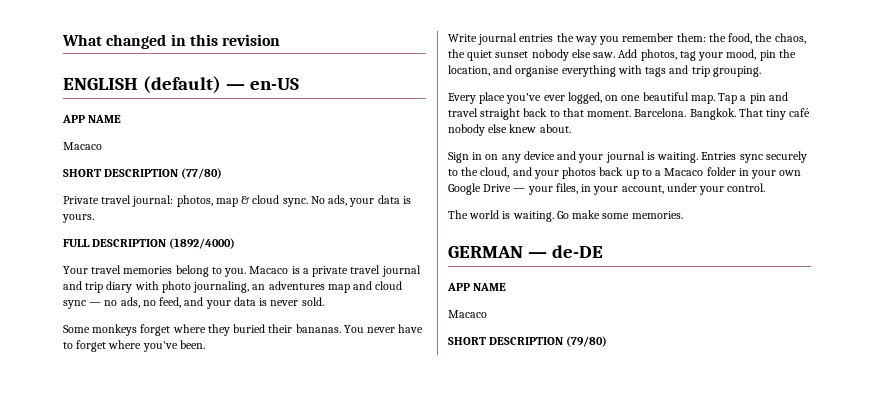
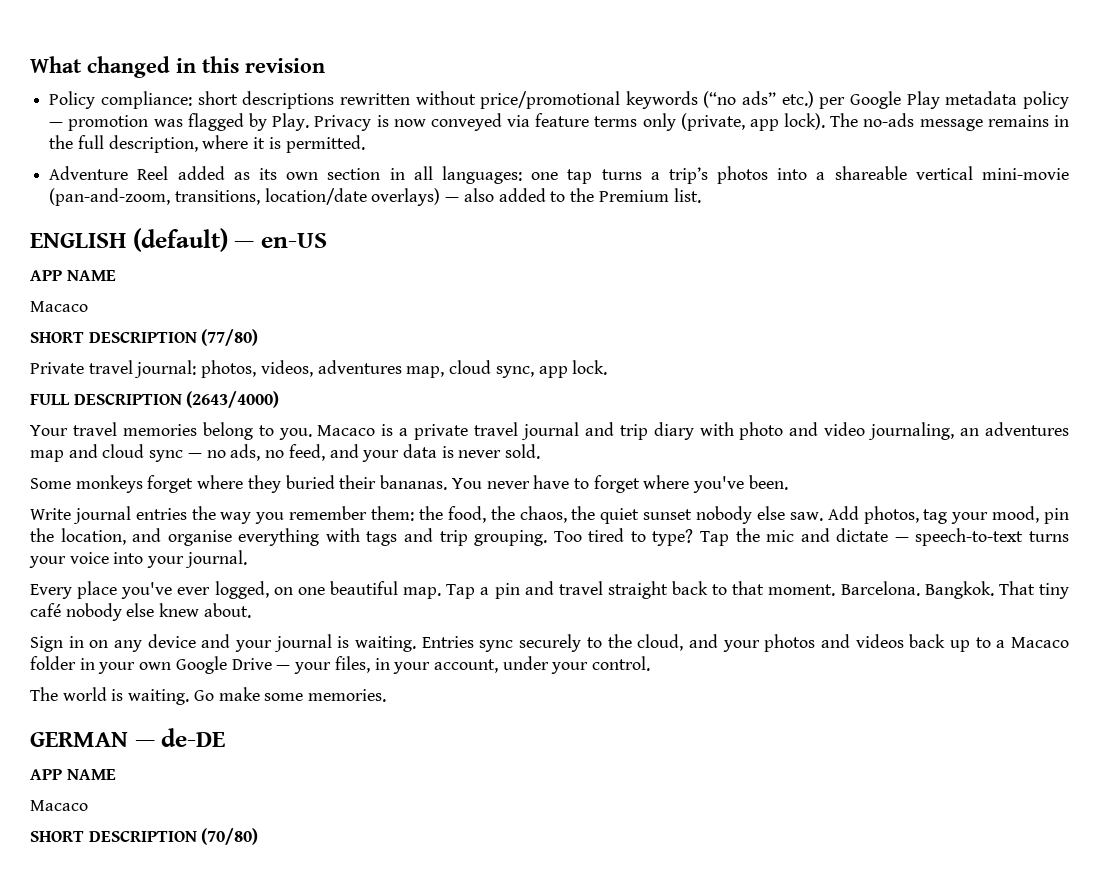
+ Policy compliance: short descriptions rewritten without price/promotional keywords (“no ads” etc.) per Google Play metadata policy — promotion was flagged by Play. Privacy is now conveyed via feature terms only (private, app lock). The no-ads message remains in the full description, where it is permitted.
+ Adventure Reel added as its own section in all languages: one tap turns a trip’s photos into a shareable vertical mini-movie (pan-and-zoom, transitions, location/date overlays) — also added to the Premium list.
- Private travel journal: photos, map & cloud sync. No ads, your data is yours.
+ Private travel journal: photos, videos, adventures map, cloud sync, app lock.
- FULL DESCRIPTION (1892/4000)
+ FULL DESCRIPTION (2643/4000)
- Macaco is a private travel journal and trip diary with photo journaling, an adventures map and cloud sync — no ads, no feed, and your data is never sold.
+ Macaco is a private travel journal and trip diary with photo and video journaling, an adventures map and cloud sync — no ads, no feed, and your data is never sold.
+ Too tired to type? Tap the mic and dictate — speech-to-text turns your voice into your journal.
- Entries sync securely to the cloud, and your photos back up to a Macaco folder in your own Google Drive — your files, in your account, under your control.
+ Entries sync securely to the cloud, and your photos and videos back up to a Macaco folder in your own Google Drive — your files, in your account, under your control.
- SHORT DESCRIPTION (79/80)
+ SHORT DESCRIPTION (70/80)

